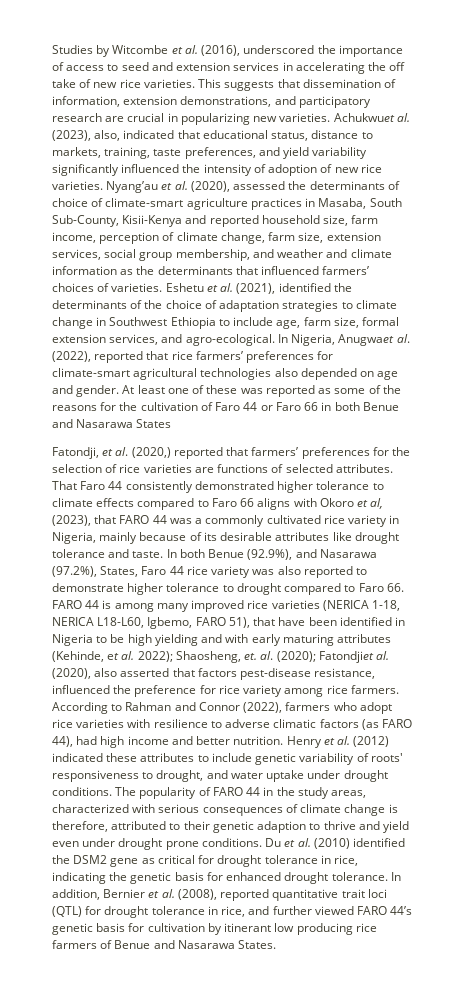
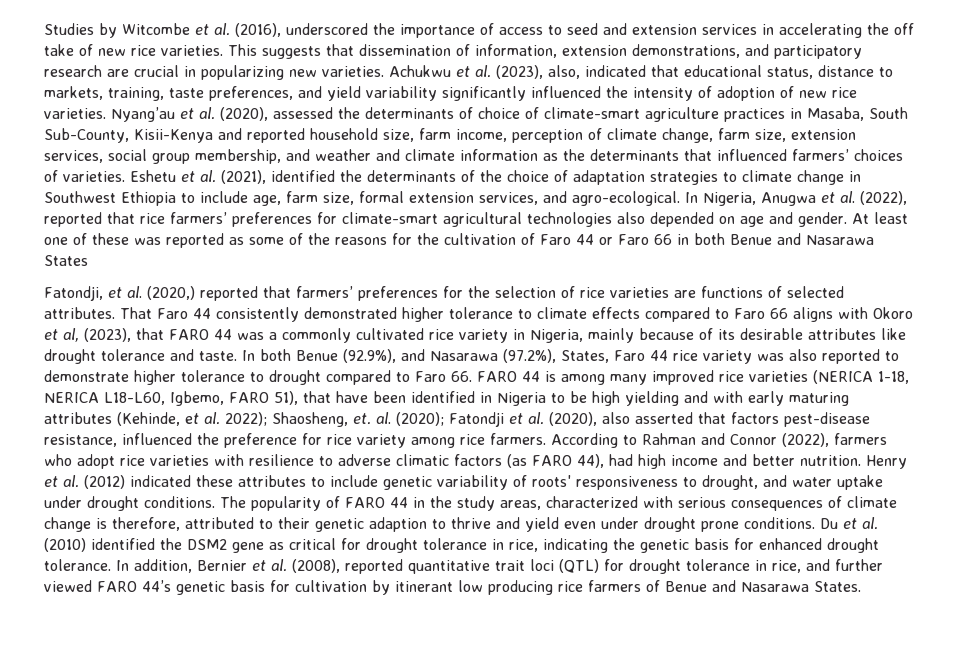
- Achukwuet al. (2023), also, indicated that educational status, distance to markets, training, taste preferences, and yield variability significantly influenced the intensity of adoption of new rice varieties.
+ Achukwu et al. (2023), also, indicated that educational status, distance to markets, training, taste preferences, and yield variability significantly influenced the intensity of adoption of new rice varieties.
- In Nigeria, Anugwaet al. (2022), reported that rice farmers’ preferences for climate-smart agricultural technologies also depended on age and gender.
+ In Nigeria, Anugwa et al. (2022), reported that rice farmers’ preferences for climate-smart agricultural technologies also depended on age and gender.
- Fatondjiet al. (2020), also asserted that factors pest-disease resistance, influenced the preference for rice variety among rice farmers.
+ Fatondji et al. (2020), also asserted that factors pest-disease resistance, influenced the preference for rice variety among rice farmers.

